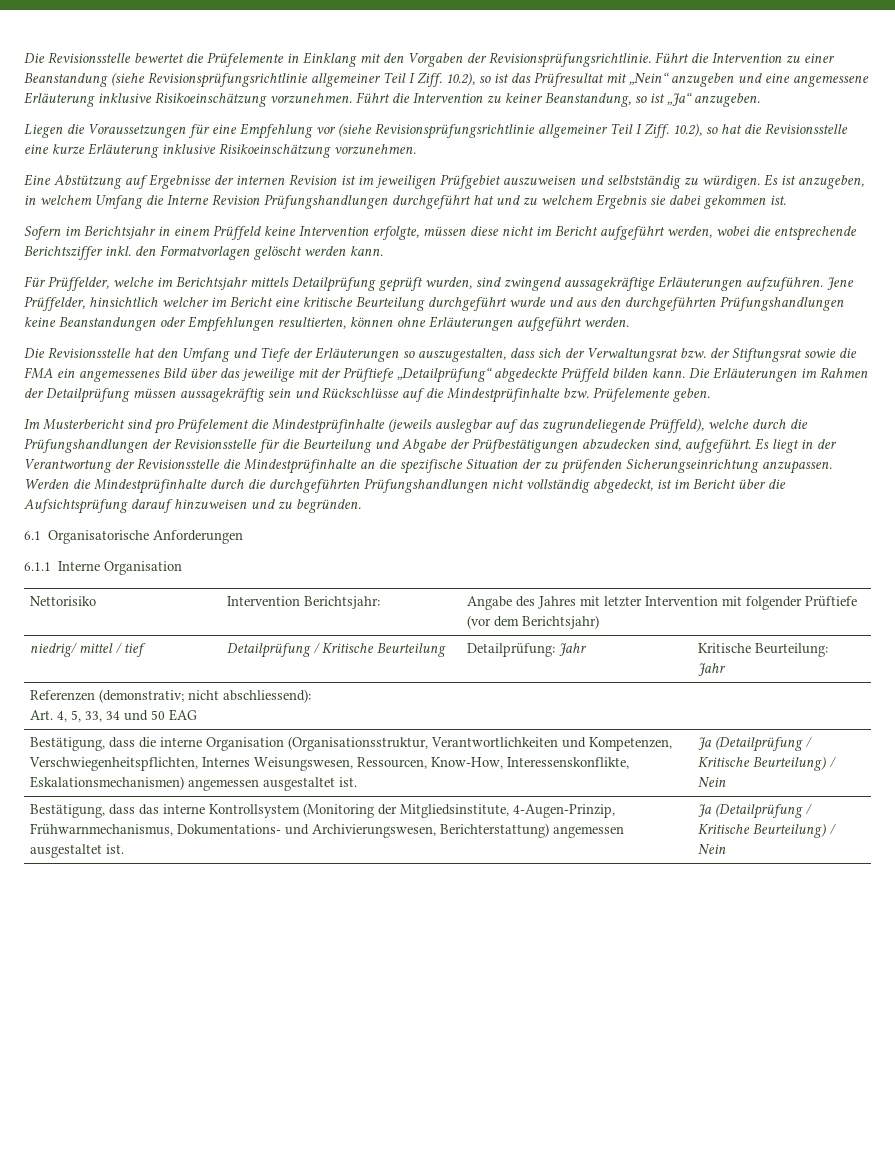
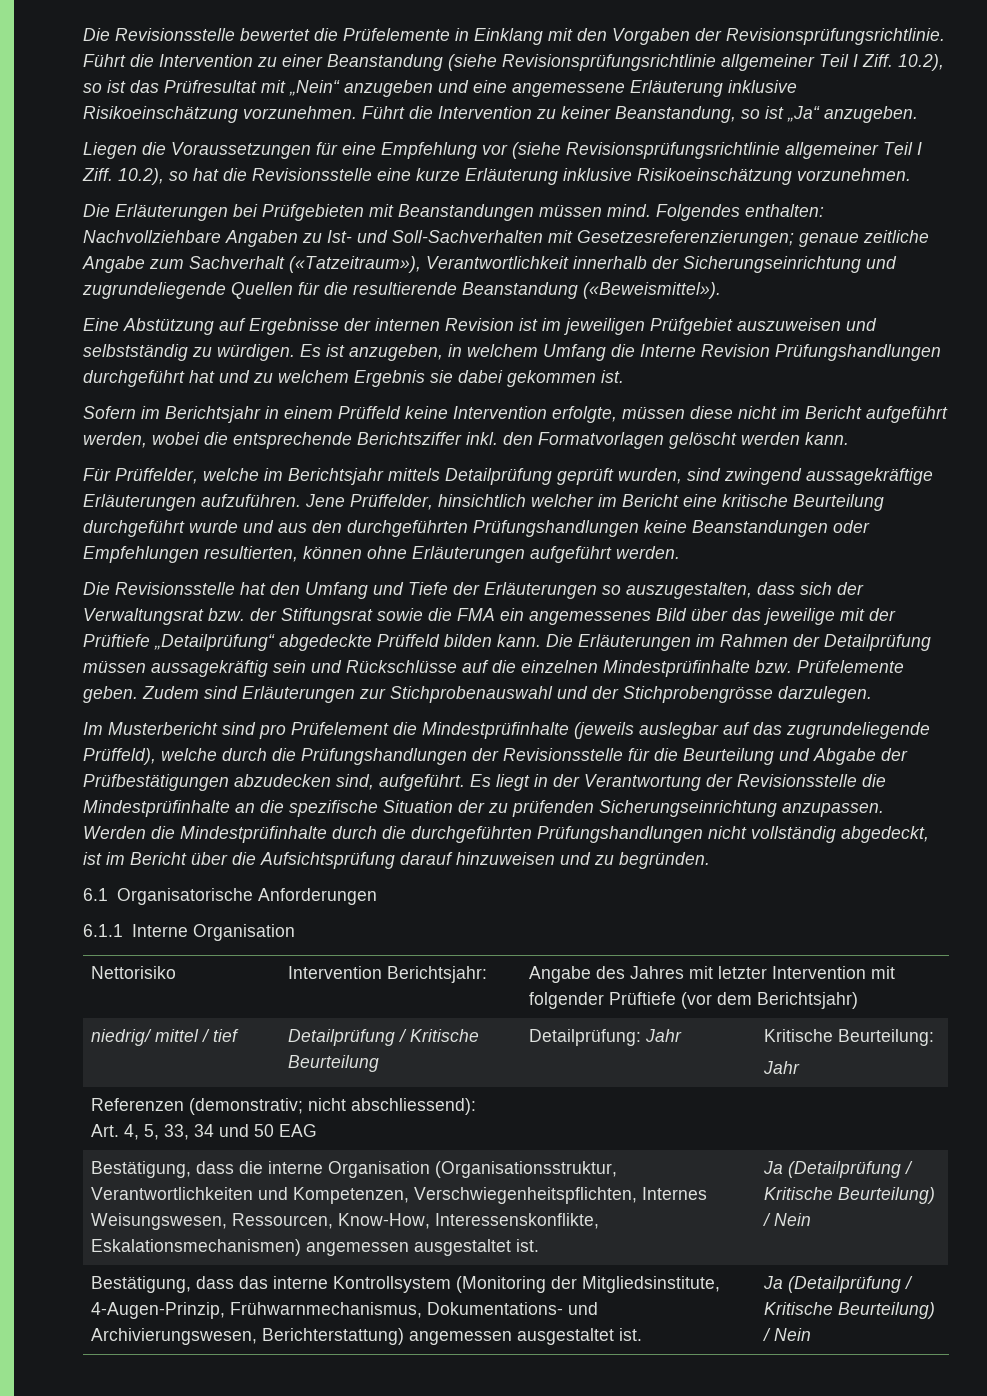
+ Die Erläuterungen bei Prüfgebieten mit Beanstandungen müssen mind. Folgendes enthalten: Nachvollziehbare Angaben zu Ist- und Soll-Sachverhalten mit Gesetzesreferenzierungen; genaue zeitliche Angabe zum Sachverhalt («Tatzeitraum»), Verantwortlichkeit innerhalb der Sicherungseinrichtung und zugrundeliegende Quellen für die resultierende Beanstandung («Beweismittel»).
- Die Erläuterungen im Rahmen der Detailprüfung müssen aussagekräftig sein und Rückschlüsse auf die Mindestprüfinhalte bzw. Prüfelemente geben.
+ Die Erläuterungen im Rahmen der Detailprüfung müssen aussagekräftig sein und Rückschlüsse auf die einzelnen Mindestprüfinhalte bzw. Prüfelemente geben. Zudem sind Erläuterungen zur Stichprobenauswahl und der Stichprobengrösse darzulegen.

